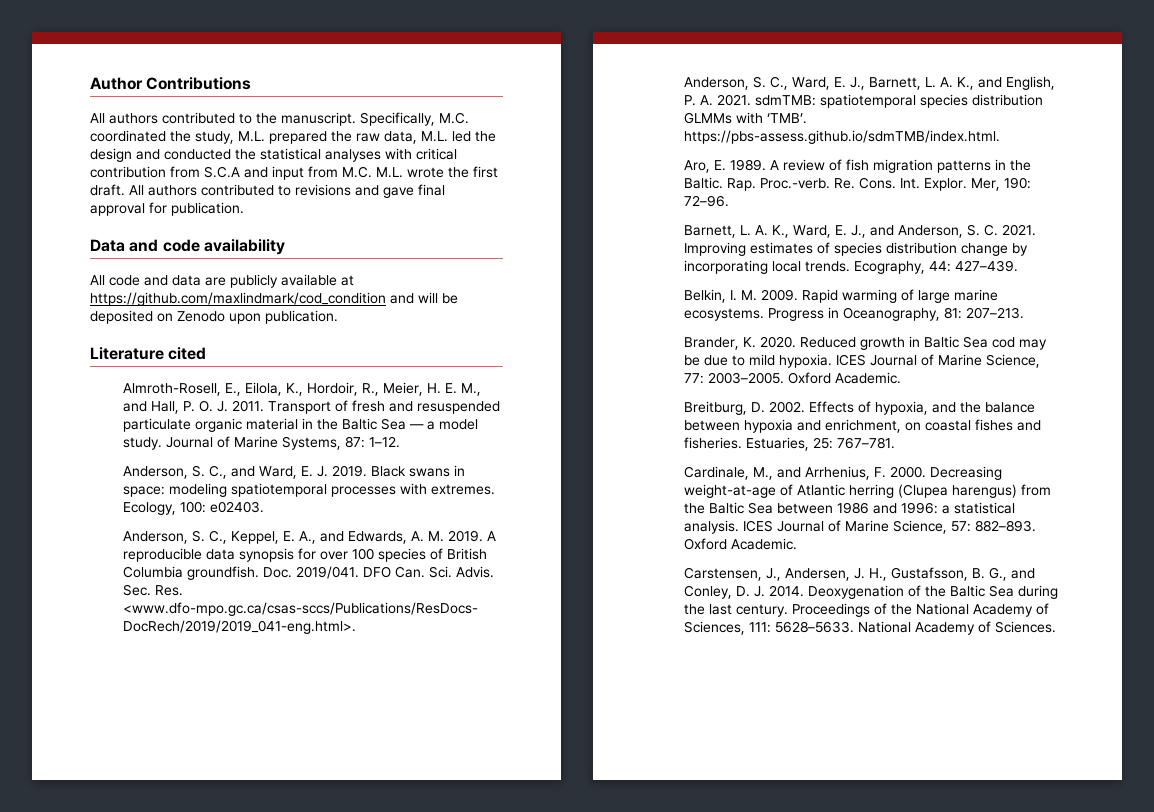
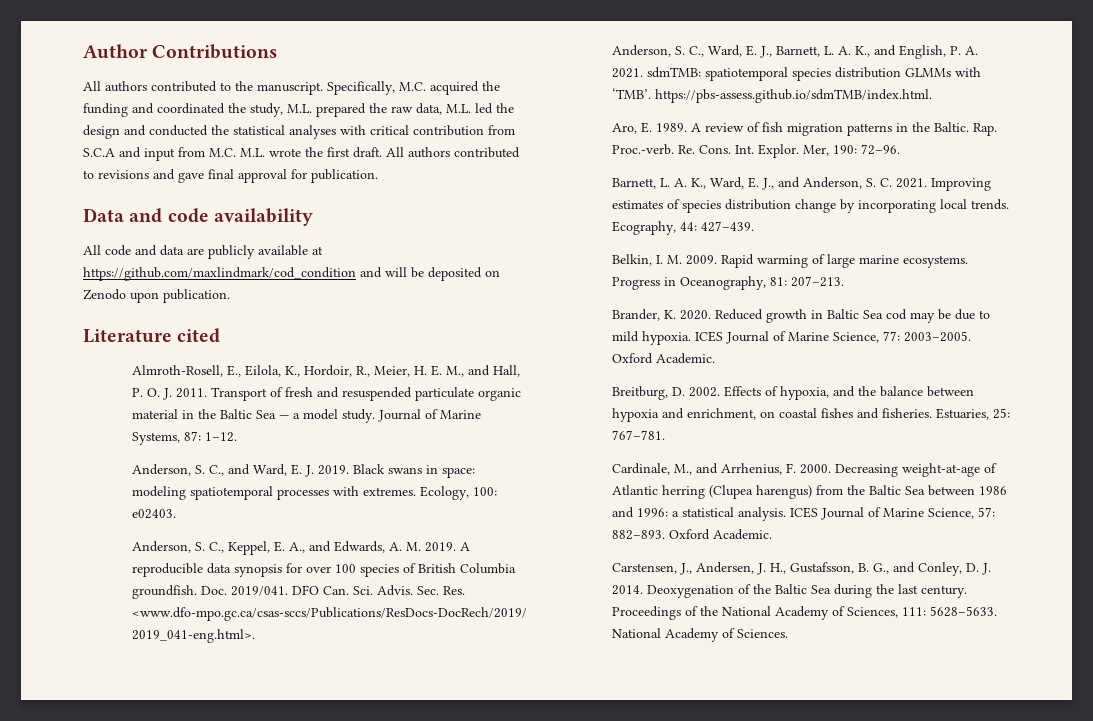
- Specifically, M.C. coordinated the study, M.L. prepared the raw data, M.L. led the design and conducted the statistical analyses with critical contribution from S.C.A and input from M.C. M.L. wrote the first draft.
+ Specifically, M.C. acquired the funding and coordinated the study, M.L. prepared the raw data, M.L. led the design and conducted the statistical analyses with critical contribution from S.C.A and input from M.C. M.L. wrote the first draft.

